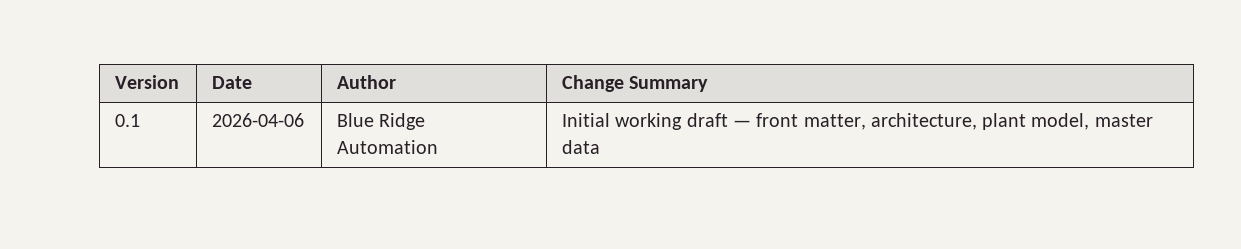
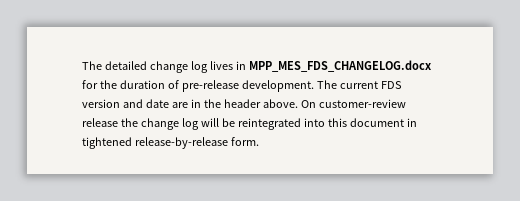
- Version | Date | Author | Change Summary
- 0.1 | 2026-04-06 | Blue Ridge Automation | Initial working draft — front matter, architecture, plant model, master data
+ The detailed change log lives in MPP_MES_FDS_CHANGELOG.docx for the duration of pre-release development. The current FDS version and date are in the header above. On customer-review release the change log will be reintegrated into this document in tightened release-by-release form.

